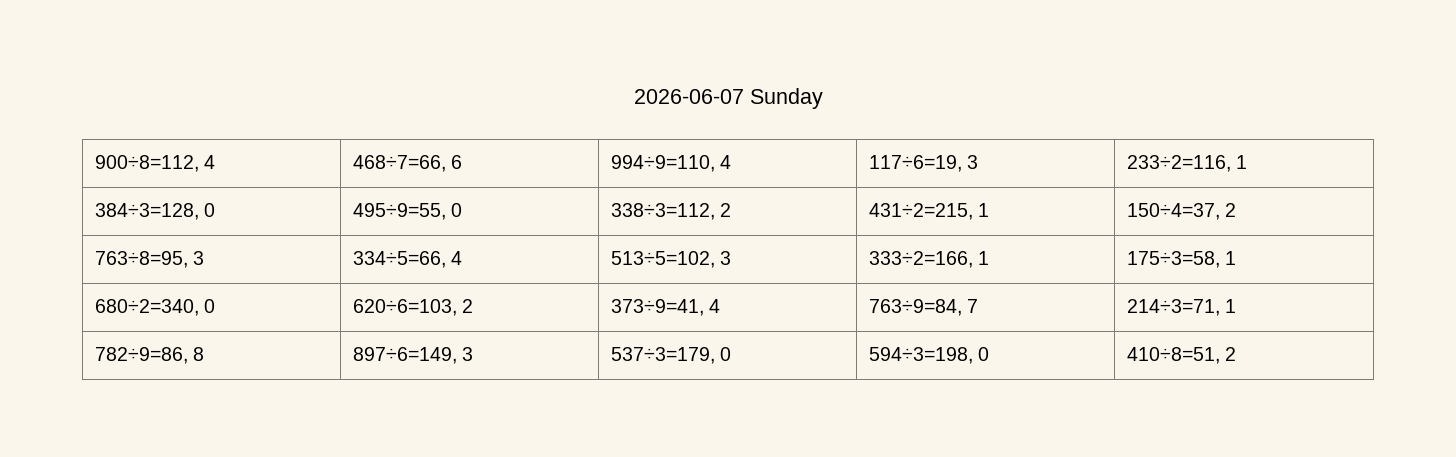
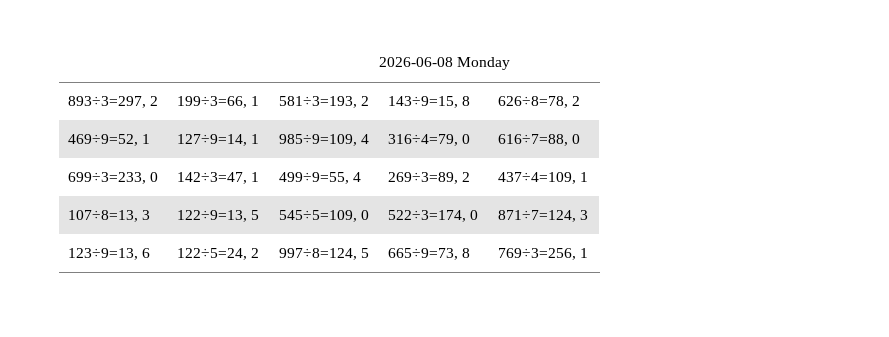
- 2026-06-07 Sunday
- 900÷8=112, 4 | 468÷7=66, 6 | 994÷9=110, 4 | 117÷6=19, 3 | 233÷2=116, 1
- 384÷3=128, 0 | 495÷9=55, 0 | 338÷3=112, 2 | 431÷2=215, 1 | 150÷4=37, 2
- 763÷8=95, 3 | 334÷5=66, 4 | 513÷5=102, 3 | 333÷2=166, 1 | 175÷3=58, 1
- 680÷2=340, 0 | 620÷6=103, 2 | 373÷9=41, 4 | 763÷9=84, 7 | 214÷3=71, 1
- 782÷9=86, 8 | 897÷6=149, 3 | 537÷3=179, 0 | 594÷3=198, 0 | 410÷8=51, 2
+ 2026-06-08 Monday
+ 893÷3=297, 2 | 199÷3=66, 1 | 581÷3=193, 2 | 143÷9=15, 8 | 626÷8=78, 2
+ 469÷9=52, 1 | 127÷9=14, 1 | 985÷9=109, 4 | 316÷4=79, 0 | 616÷7=88, 0
+ 699÷3=233, 0 | 142÷3=47, 1 | 499÷9=55, 4 | 269÷3=89, 2 | 437÷4=109, 1
+ 107÷8=13, 3 | 122÷9=13, 5 | 545÷5=109, 0 | 522÷3=174, 0 | 871÷7=124, 3
+ 123÷9=13, 6 | 122÷5=24, 2 | 997÷8=124, 5 | 665÷9=73, 8 | 769÷3=256, 1

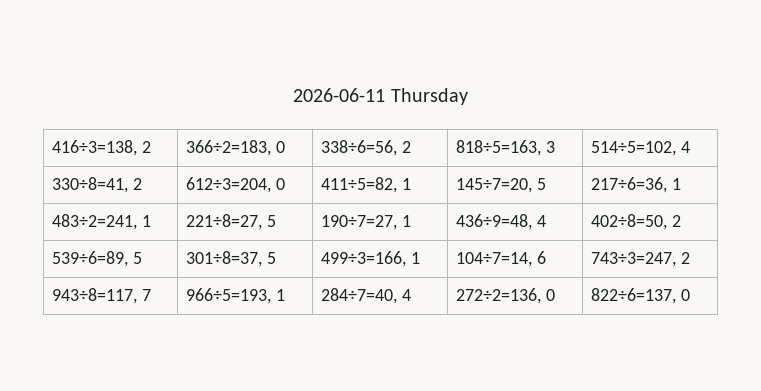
- 2026-06-08 Monday
- 893÷3=297, 2 | 199÷3=66, 1 | 581÷3=193, 2 | 143÷9=15, 8 | 626÷8=78, 2
- 469÷9=52, 1 | 127÷9=14, 1 | 985÷9=109, 4 | 316÷4=79, 0 | 616÷7=88, 0
- 699÷3=233, 0 | 142÷3=47, 1 | 499÷9=55, 4 | 269÷3=89, 2 | 437÷4=109, 1
- 107÷8=13, 3 | 122÷9=13, 5 | 545÷5=109, 0 | 522÷3=174, 0 | 871÷7=124, 3
- 123÷9=13, 6 | 122÷5=24, 2 | 997÷8=124, 5 | 665÷9=73, 8 | 769÷3=256, 1
+ 2026-06-11 Thursday
+ 416÷3=138, 2 | 366÷2=183, 0 | 338÷6=56, 2 | 818÷5=163, 3 | 514÷5=102, 4
+ 330÷8=41, 2 | 612÷3=204, 0 | 411÷5=82, 1 | 145÷7=20, 5 | 217÷6=36, 1
+ 483÷2=241, 1 | 221÷8=27, 5 | 190÷7=27, 1 | 436÷9=48, 4 | 402÷8=50, 2
+ 539÷6=89, 5 | 301÷8=37, 5 | 499÷3=166, 1 | 104÷7=14, 6 | 743÷3=247, 2
+ 943÷8=117, 7 | 966÷5=193, 1 | 284÷7=40, 4 | 272÷2=136, 0 | 822÷6=137, 0

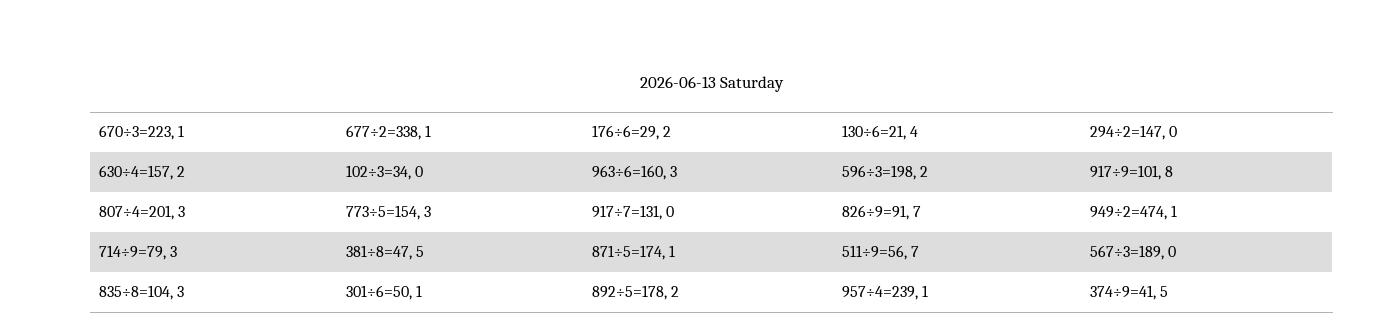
- 2026-06-11 Thursday
- 416÷3=138, 2 | 366÷2=183, 0 | 338÷6=56, 2 | 818÷5=163, 3 | 514÷5=102, 4
- 330÷8=41, 2 | 612÷3=204, 0 | 411÷5=82, 1 | 145÷7=20, 5 | 217÷6=36, 1
- 483÷2=241, 1 | 221÷8=27, 5 | 190÷7=27, 1 | 436÷9=48, 4 | 402÷8=50, 2
- 539÷6=89, 5 | 301÷8=37, 5 | 499÷3=166, 1 | 104÷7=14, 6 | 743÷3=247, 2
- 943÷8=117, 7 | 966÷5=193, 1 | 284÷7=40, 4 | 272÷2=136, 0 | 822÷6=137, 0
+ 2026-06-13 Saturday
+ 670÷3=223, 1 | 677÷2=338, 1 | 176÷6=29, 2 | 130÷6=21, 4 | 294÷2=147, 0
+ 630÷4=157, 2 | 102÷3=34, 0 | 963÷6=160, 3 | 596÷3=198, 2 | 917÷9=101, 8
+ 807÷4=201, 3 | 773÷5=154, 3 | 917÷7=131, 0 | 826÷9=91, 7 | 949÷2=474, 1
+ 714÷9=79, 3 | 381÷8=47, 5 | 871÷5=174, 1 | 511÷9=56, 7 | 567÷3=189, 0
+ 835÷8=104, 3 | 301÷6=50, 1 | 892÷5=178, 2 | 957÷4=239, 1 | 374÷9=41, 5

